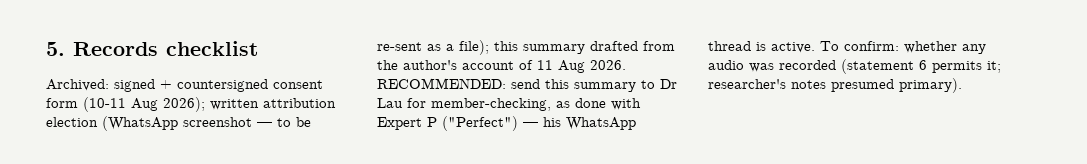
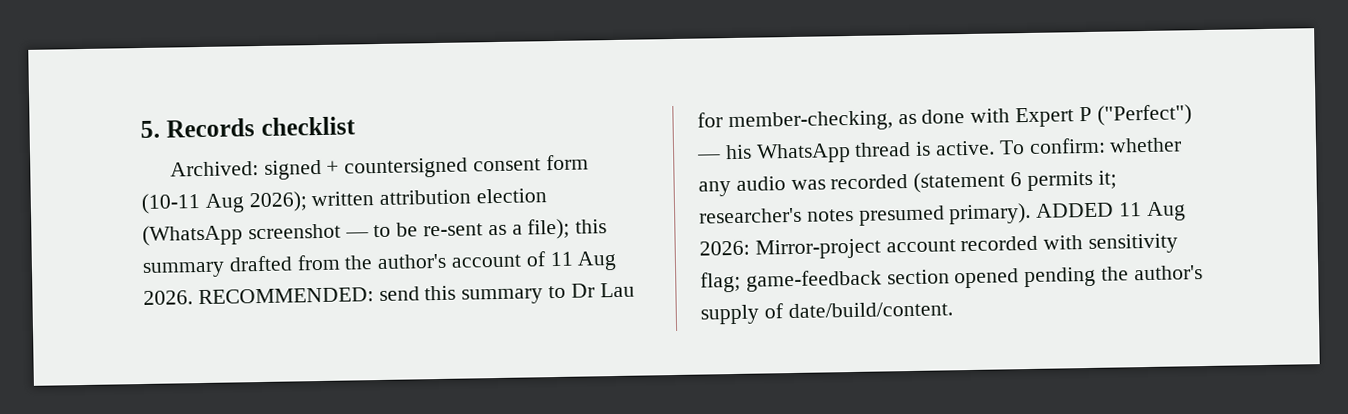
+ ADDED 11 Aug 2026: Mirror-project account recorded with sensitivity flag; game-feedback section opened pending the author's supply of date/build/content.

